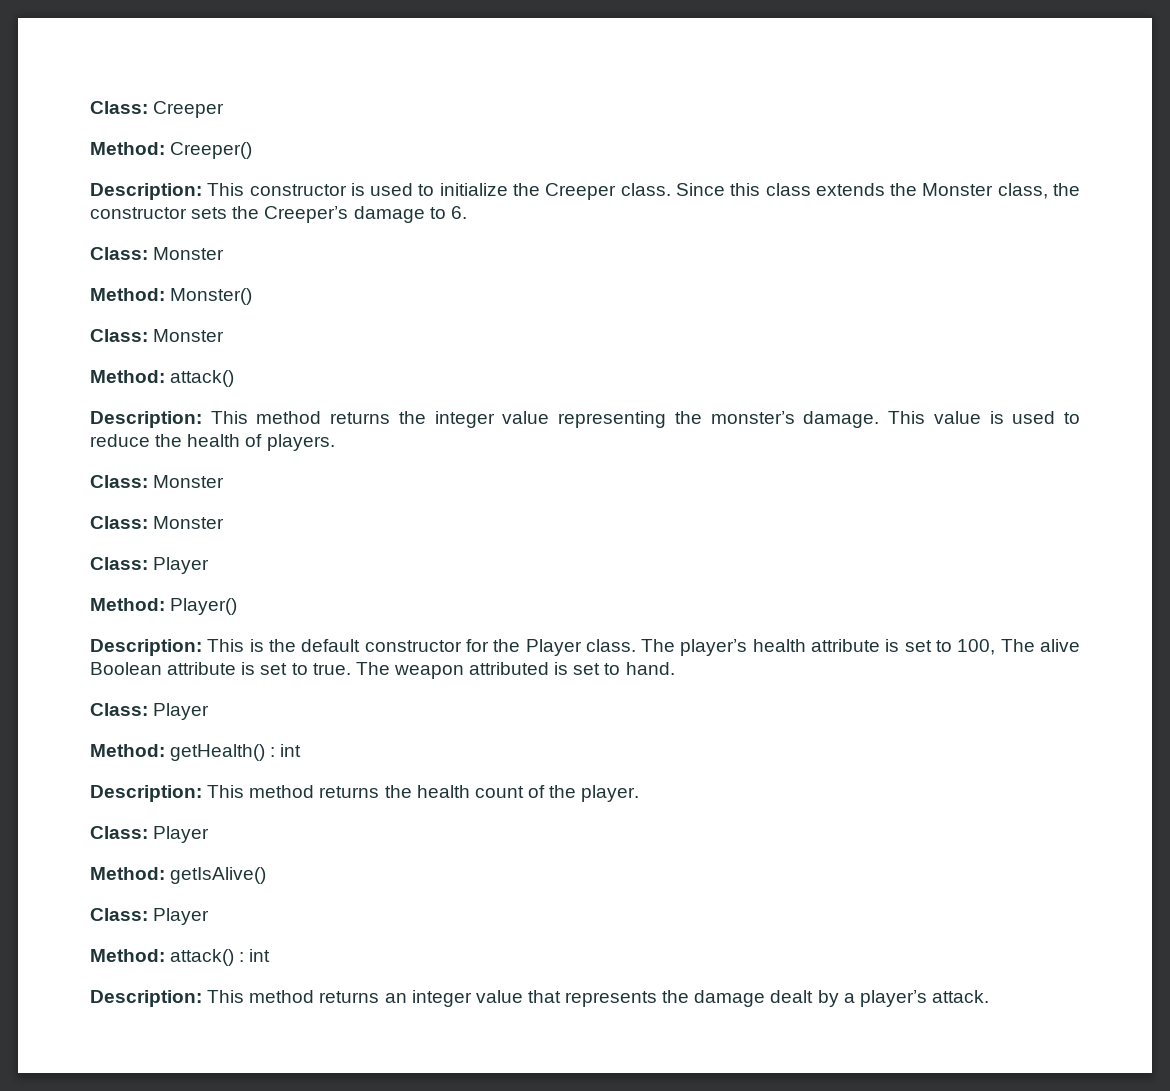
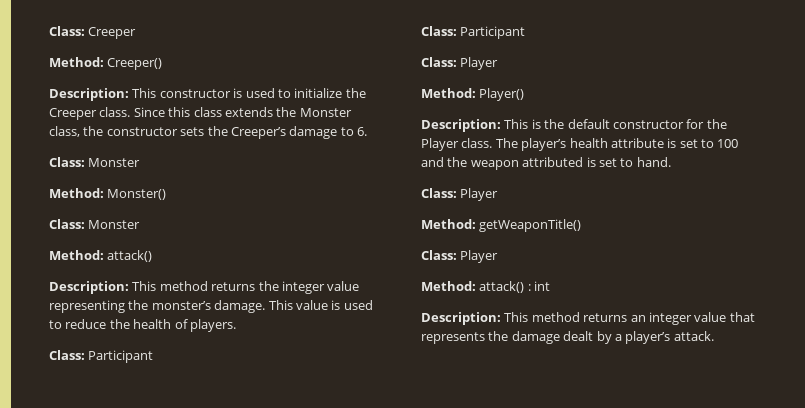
  This value is used to reduce the health of players.
- Class: Monster
- Class: Monster
+ Class: Participant
+ Class: Participant
- The player’s health attribute is set to 100, The alive Boolean attribute is set to true. The weapon attributed is set to hand.
+ The player’s health attribute is set to 100 and the weapon attributed is set to hand.
- Method: getHealth() : int
- Description: This method returns the health count of the player.
- Class: Player
- Method: getIsAlive()
+ Method: getWeaponTitle()

